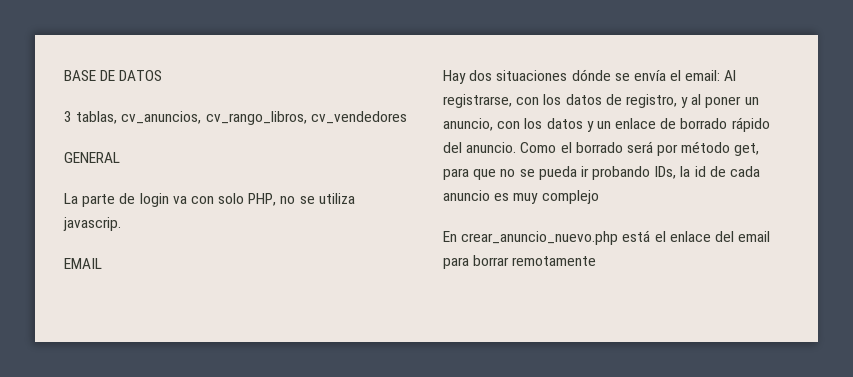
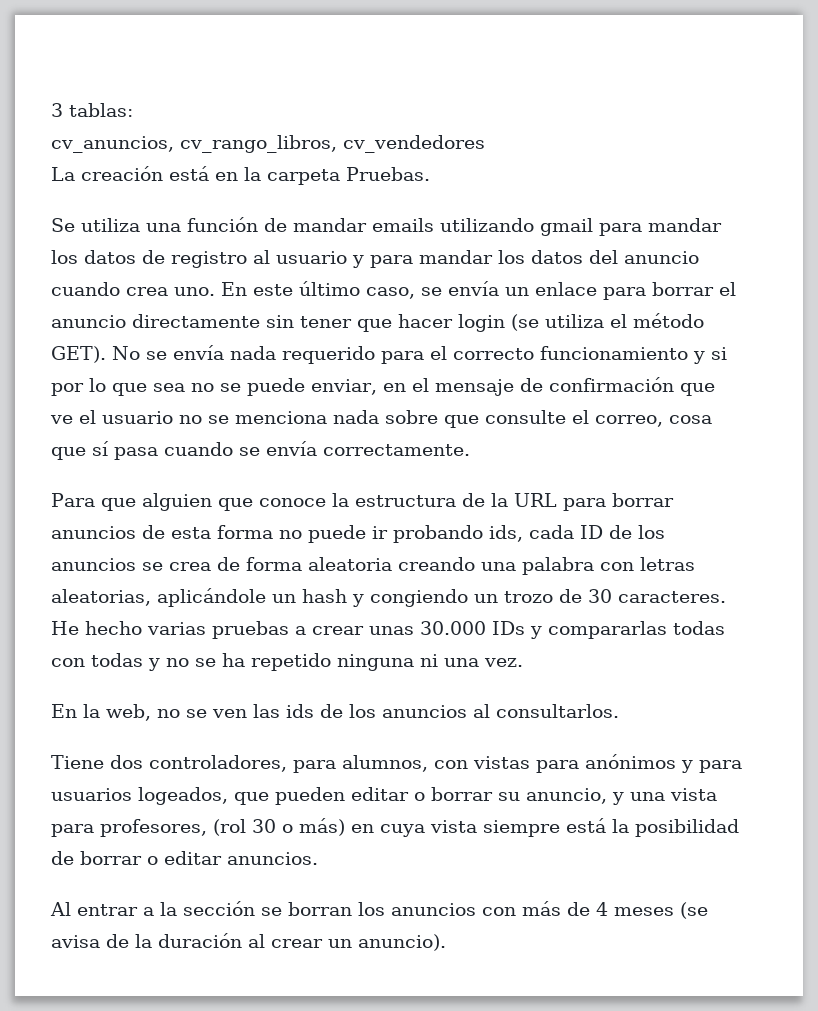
- BASE DE DATOS
- 3 tablas, cv_anuncios, cv_rango_libros, cv_vendedores
- GENERAL
- La parte de login va con solo PHP, no se utiliza javascrip.
- EMAIL
- Hay dos situaciones dónde se envía el email: Al registrarse, con los datos de registro, y al poner un anuncio, con los datos y un enlace de borrado rápido del anuncio. Como el borrado será por método get, para que no se pueda ir probando IDs, la id de cada anuncio es muy complejo
- En crear_anuncio_nuevo.php está el enlace del email para borrar remotamente
+ 3 tablas:
+ cv_anuncios, cv_rango_libros, cv_vendedores
+ La creación está en la carpeta Pruebas.
+ Se utiliza una función de mandar emails utilizando gmail para mandar los datos de registro al usuario y para mandar los datos del anuncio cuando crea uno. En este último caso, se envía un enlace para borrar el anuncio directamente sin tener que hacer login (se utiliza el método GET). No se envía nada requerido para el correcto funcionamiento y si por lo que sea no se puede enviar, en el mensaje de confirmación que ve el usuario no se menciona nada sobre que consulte el correo, cosa que sí pasa cuando se envía correctamente.
+ Para que alguien que conoce la estructura de la URL para borrar anuncios de esta forma no puede ir probando ids, cada ID de los anuncios se crea de forma aleatoria creando una palabra con letras aleatorias, aplicándole un hash y congiendo un trozo de 30 caracteres. He hecho varias pruebas a crear unas 30.000 IDs y compararlas todas con todas y no se ha repetido ninguna ni una vez.
+ En la web, no se ven las ids de los anuncios al consultarlos.
+ Tiene dos controladores, para alumnos, con vistas para anónimos y para usuarios logeados, que pueden editar o borrar su anuncio, y una vista para profesores, (rol 30 o más) en cuya vista siempre está la posibilidad de borrar o editar anuncios.
+ Al entrar a la sección se borran los anuncios con más de 4 meses (se avisa de la duración al crear un anuncio).

